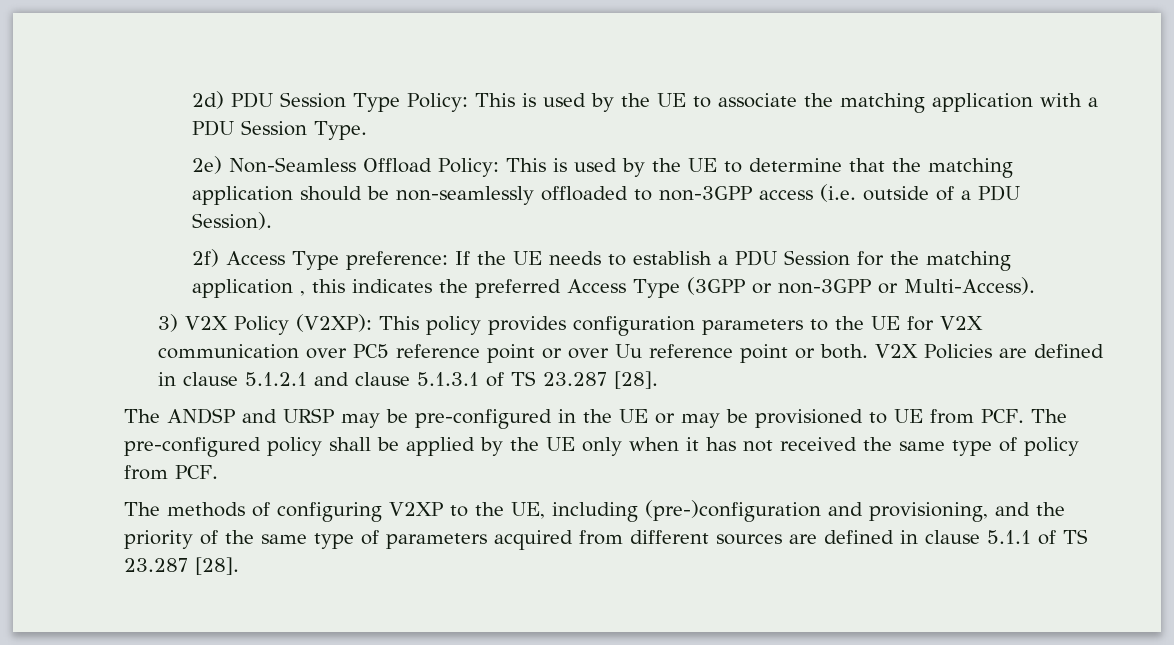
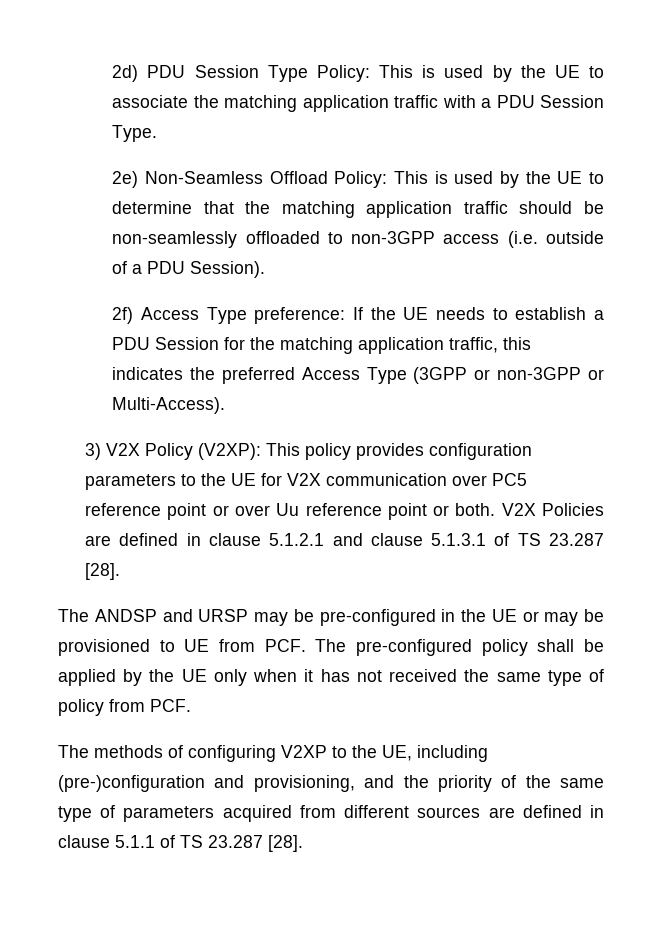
- 2d) PDU Session Type Policy: This is used by the UE to associate the matching application with a PDU Session Type.
+ 2d) PDU Session Type Policy: This is used by the UE to associate the matching application traffic with a PDU Session Type.
- 2e) Non-Seamless Offload Policy: This is used by the UE to determine that the matching application should be non-seamlessly offloaded to non-3GPP access (i.e. outside of a PDU Session).
+ 2e) Non-Seamless Offload Policy: This is used by the UE to determine that the matching application traffic should be non-seamlessly offloaded to non-3GPP access (i.e. outside of a PDU Session).
- 2f) Access Type preference: If the UE needs to establish a PDU Session for the matching application , this indicates the preferred Access Type (3GPP or non-3GPP or Multi-Access).
+ 2f) Access Type preference: If the UE needs to establish a PDU Session for the matching application traffic, this indicates the preferred Access Type (3GPP or non-3GPP or Multi-Access).

